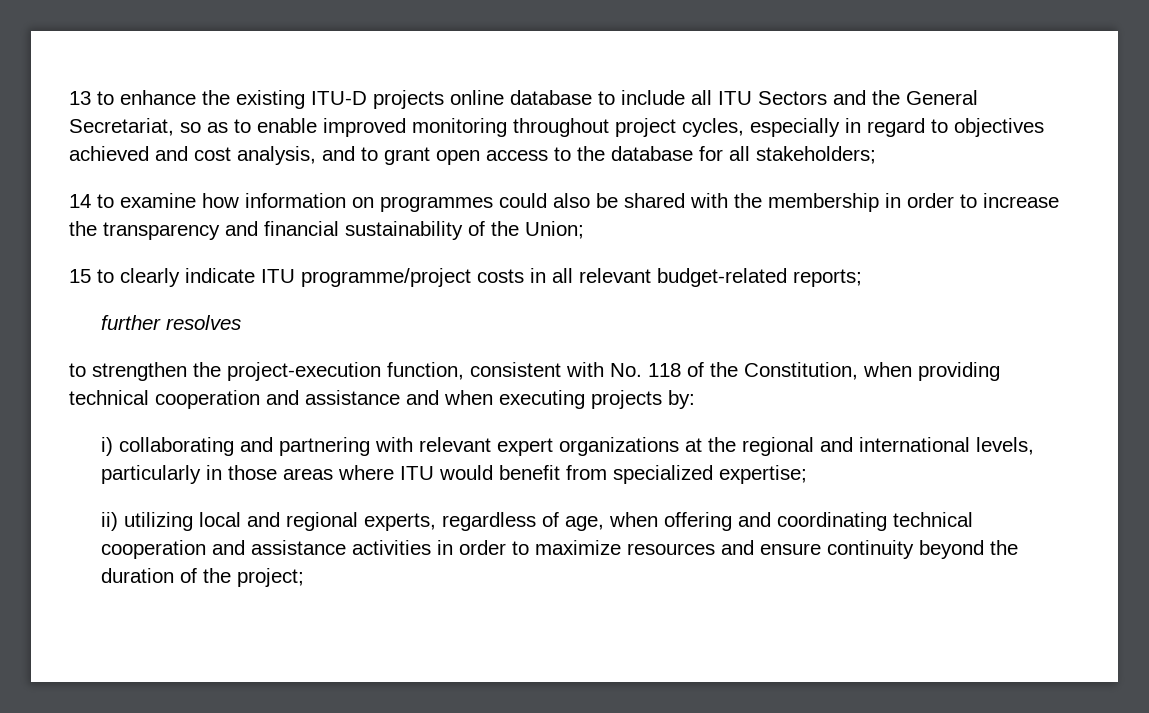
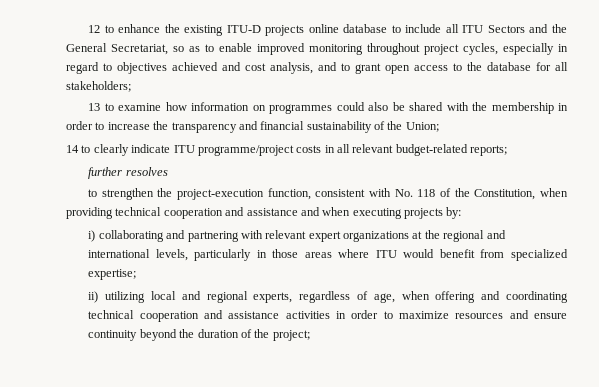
- 13 to enhance the existing ITU-D projects online database to include all ITU Sectors and the General Secretariat, so as to enable improved monitoring throughout project cycles, especially in regard to objectives achieved and cost analysis, and to grant open access to the database for all stakeholders;
+ 12 to enhance the existing ITU-D projects online database to include all ITU Sectors and the General Secretariat, so as to enable improved monitoring throughout project cycles, especially in regard to objectives achieved and cost analysis, and to grant open access to the database for all stakeholders;
- 14 to examine how information on programmes could also be shared with the membership in order to increase the transparency and financial sustainability of the Union;
+ 13 to examine how information on programmes could also be shared with the membership in order to increase the transparency and financial sustainability of the Union;
- 15 to clearly indicate ITU programme/project costs in all relevant budget-related reports;
+ 14 to clearly indicate ITU programme/project costs in all relevant budget-related reports;

